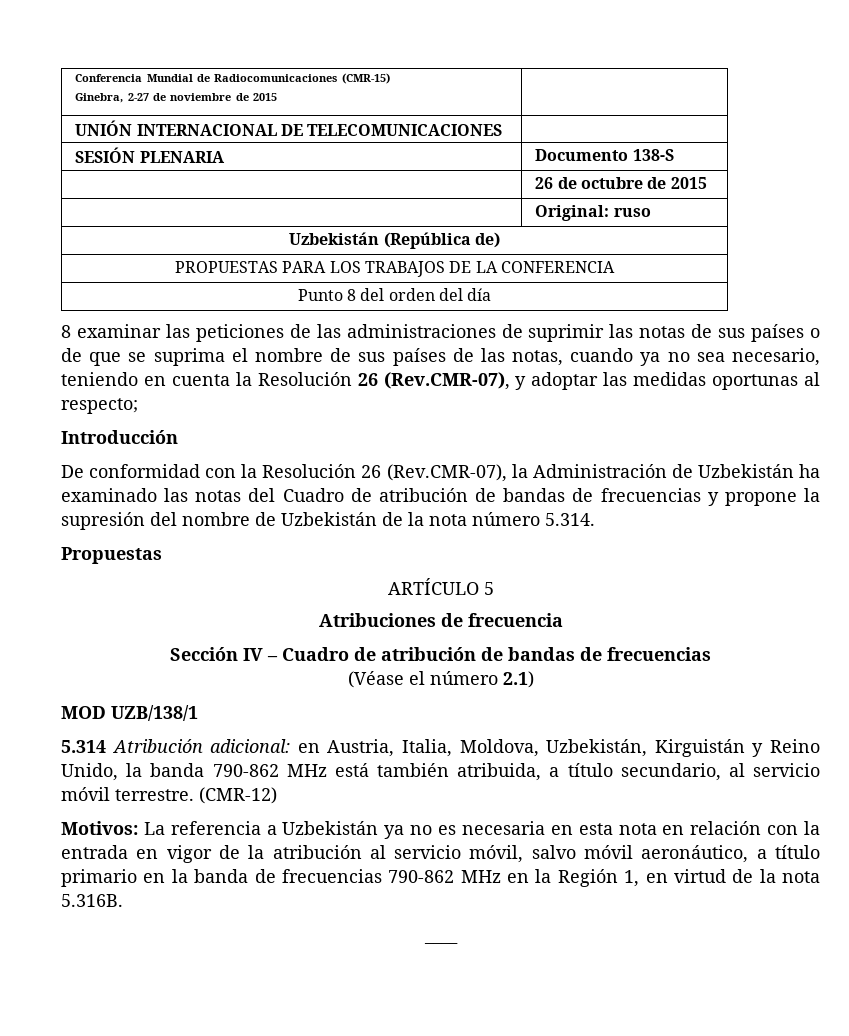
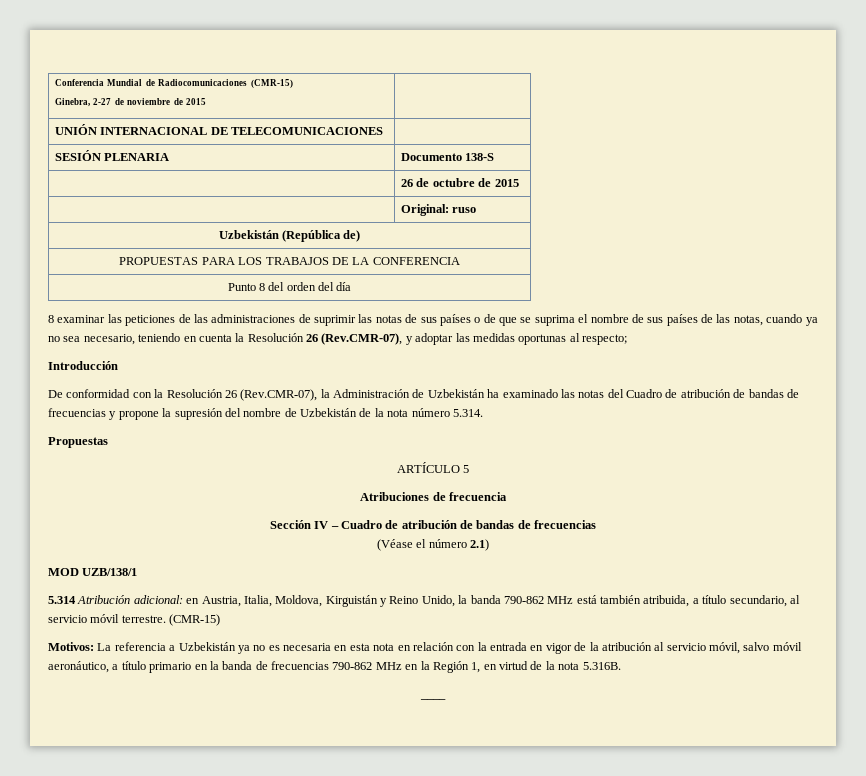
- 5.314 Atribución adicional: en Austria, Italia, Moldova, Uzbekistán, Kirguistán y Reino Unido, la banda 790-862 MHz está también atribuida, a título secundario, al servicio móvil terrestre. (CMR-12)
+ 5.314 Atribución adicional: en Austria, Italia, Moldova, Kirguistán y Reino Unido, la banda 790-862 MHz está también atribuida, a título secundario, al servicio móvil terrestre. (CMR-15)

